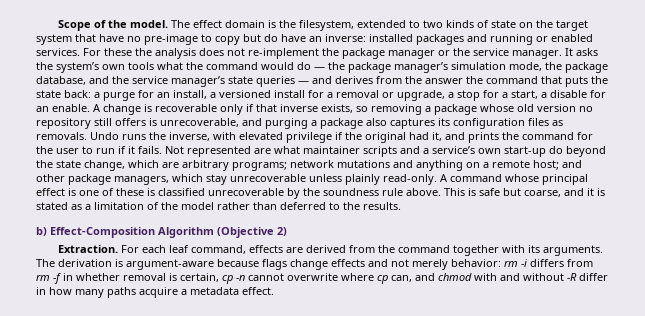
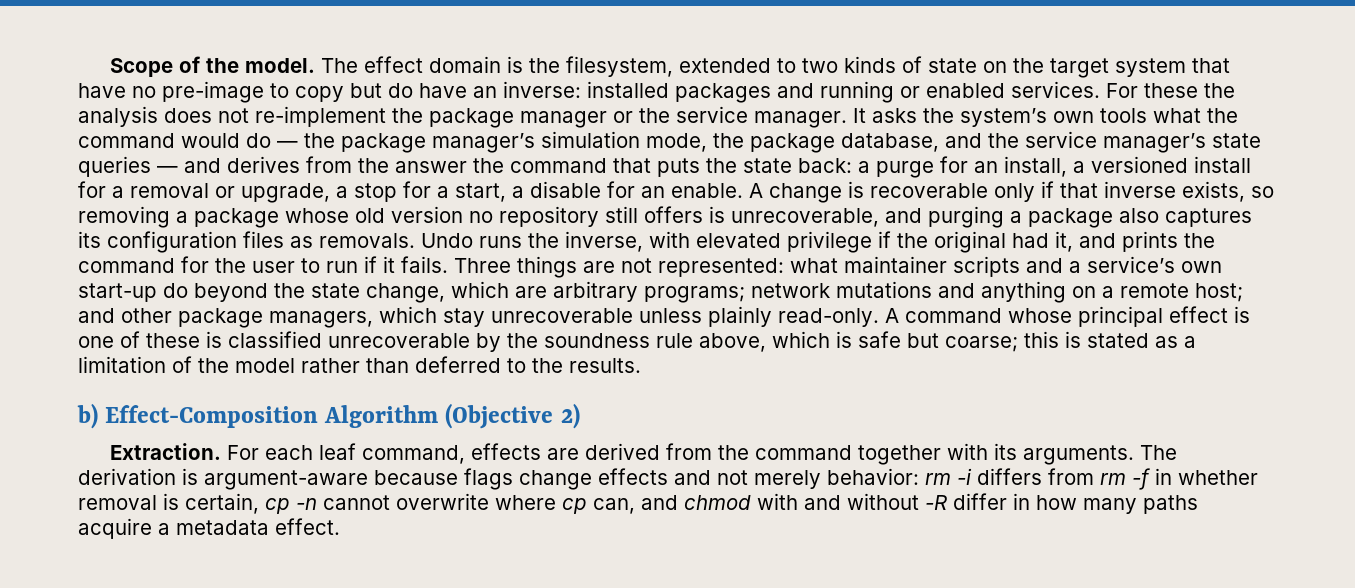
- Not represented are what maintainer scripts and a service’s own start-up do beyond the state change, which are arbitrary programs; network mutations and anything on a remote host; and other package managers, which stay unrecoverable unless plainly read-only.
+ Three things are not represented: what maintainer scripts and a service’s own start-up do beyond the state change, which are arbitrary programs; network mutations and anything on a remote host; and other package managers, which stay unrecoverable unless plainly read-only.
- A command whose principal effect is one of these is classified unrecoverable by the soundness rule above. This is safe but coarse, and it is stated as a limitation of the model rather than deferred to the results.
+ A command whose principal effect is one of these is classified unrecoverable by the soundness rule above, which is safe but coarse; this is stated as a limitation of the model rather than deferred to the results.

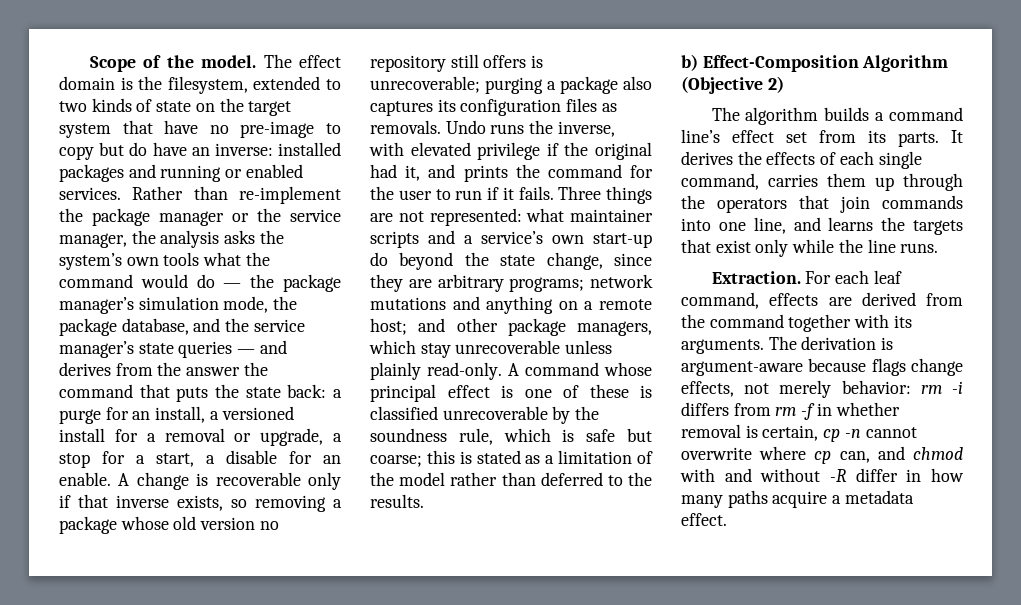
- For these the analysis does not re-implement the package manager or the service manager. It asks the system’s own tools what the command would do — the package manager’s simulation mode, the package database, and the service manager’s state queries — and derives from the answer the command that puts the state back:
+ Rather than re-implement the package manager or the service manager, the analysis asks the system’s own tools what the command would do — the package manager’s simulation mode, the package database, and the service manager’s state queries — and derives from the answer the command that puts the state back:
- A change is recoverable only if that inverse exists, so removing a package whose old version no repository still offers is unrecoverable, and purging a package also captures its configuration files as removals.
+ A change is recoverable only if that inverse exists, so removing a package whose old version no repository still offers is unrecoverable; purging a package also captures its configuration files as removals.
- Three things are not represented: what maintainer scripts and a service’s own start-up do beyond the state change, which are arbitrary programs; network mutations and anything on a remote host; and other package managers, which stay unrecoverable unless plainly read-only.
+ Three things are not represented: what maintainer scripts and a service’s own start-up do beyond the state change, since they are arbitrary programs; network mutations and anything on a remote host; and other package managers, which stay unrecoverable unless plainly read-only.
- A command whose principal effect is one of these is classified unrecoverable by the soundness rule above, which is safe but coarse; this is stated as a limitation of the model rather than deferred to the results.
+ A command whose principal effect is one of these is classified unrecoverable by the soundness rule, which is safe but coarse; this is stated as a limitation of the model rather than deferred to the results.
+ The algorithm builds a command line’s effect set from its parts. It derives the effects of each single command, carries them up through the operators that join commands into one line, and learns the targets that exist only while the line runs.
- The derivation is argument-aware because flags change effects and not merely behavior: rm -i differs from rm -f in whether removal is certain, cp -n cannot overwrite where cp can, and chmod with and without -R differ in how many paths acquire a metadata effect.
+ The derivation is argument-aware because flags change effects, not merely behavior: rm -i differs from rm -f in whether removal is certain, cp -n cannot overwrite where cp can, and chmod with and without -R differ in how many paths acquire a metadata effect.

